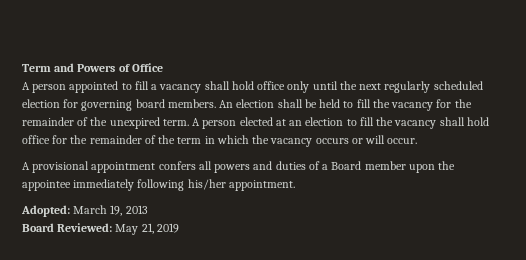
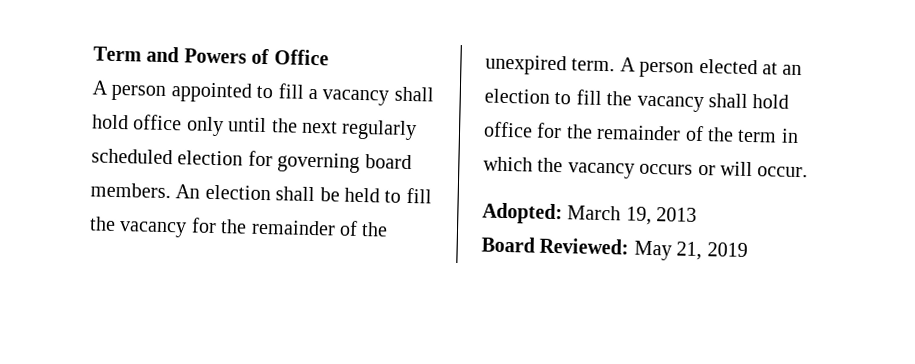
- A provisional appointment confers all powers and duties of a Board member upon the appointee immediately following his/her appointment.

